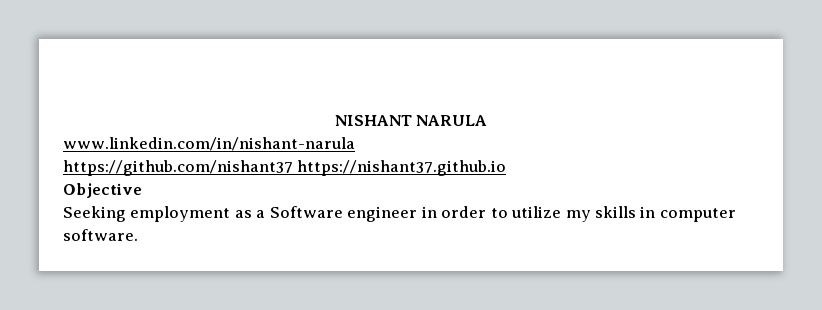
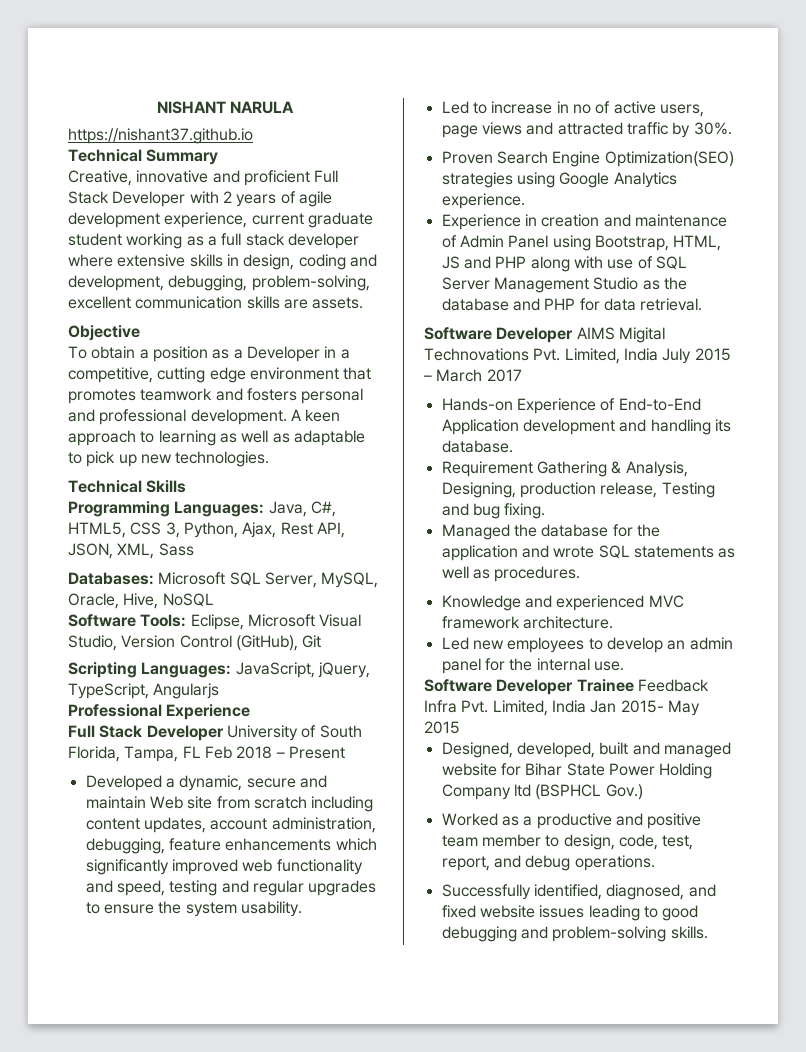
- www.linkedin.com/in/nishant-narula
- https://github.com/nishant37 https://nishant37.github.io
+ https://nishant37.github.io
+ Technical Summary
+ Creative, innovative and proficient Full Stack Developer with 2 years of agile development experience, current graduate student working as a full stack developer where extensive skills in design, coding and development, debugging, problem-solving, excellent communication skills are assets.
  Objective
- Seeking employment as a Software engineer in order to utilize my skills in computer software.
+ To obtain a position as a Developer in a competitive, cutting edge environment that promotes teamwork and fosters personal and professional development. A keen approach to learning as well as adaptable to pick up new technologies.
+ Technical Skills
+ Programming Languages: Java, C#, HTML5, CSS 3, Python, Ajax, Rest API, JSON, XML, Sass
+ Databases: Microsoft SQL Server, MySQL, Oracle, Hive, NoSQL
+ Software Tools: Eclipse, Microsoft Visual Studio, Version Control (GitHub), Git
+ Scripting Languages: JavaScript, jQuery, TypeScript, Angularjs
+ Professional Experience
+ Full Stack Developer University of South Florida, Tampa, FL Feb 2018 – Present
+ Developed a dynamic, secure and maintain Web site from scratch including content updates, account administration, debugging, feature enhancements which significantly improved web functionality and speed, testing and regular upgrades to ensure the system usability.
+ Led to increase in no of active users, page views and attracted traffic by 30%.
+ Proven Search Engine Optimization(SEO) strategies using Google Analytics experience.
+ Experience in creation and maintenance of Admin Panel using Bootstrap, HTML, JS and PHP along with use of SQL Server Management Studio as the database and PHP for data retrieval.
+ Software Developer AIMS Migital Technovations Pvt. Limited, India July 2015 – March 2017
+ Hands-on Experience of End-to-End Application development and handling its database.
+ Requirement Gathering & Analysis, Designing, production release, Testing and bug fixing.
+ Managed the database for the application and wrote SQL statements as well as procedures.
+ Knowledge and experienced MVC framework architecture.
+ Led new employees to develop an admin panel for the internal use.
+ Software Developer Trainee Feedback Infra Pvt. Limited, India Jan 2015- May 2015
+ Designed, developed, built and managed website for Bihar State Power Holding Company ltd (BSPHCL Gov.)
+ Worked as a productive and positive team member to design, code, test, report, and debug operations.
+ Successfully identified, diagnosed, and fixed website issues leading to good debugging and problem-solving skills.

